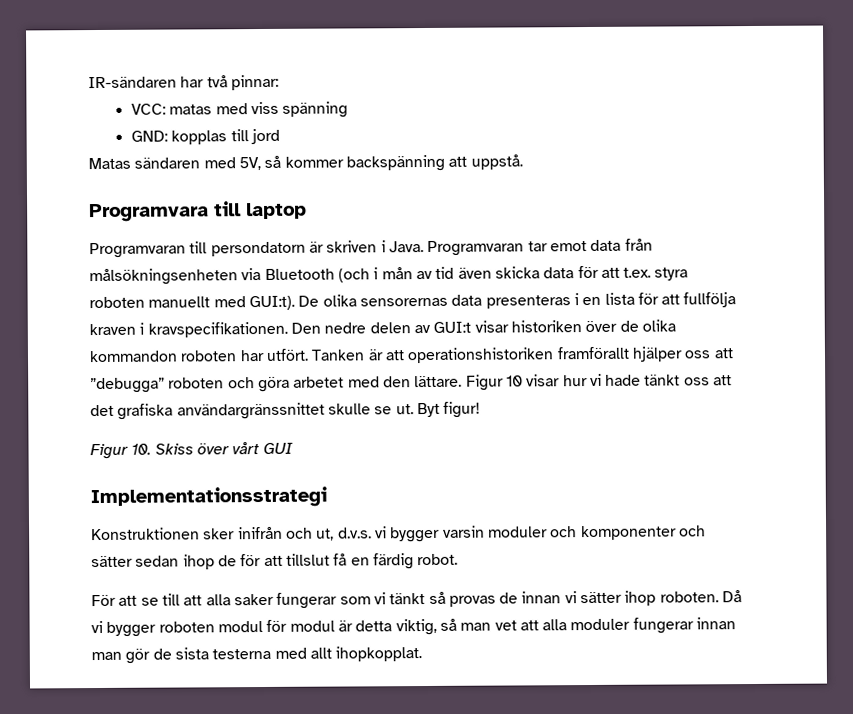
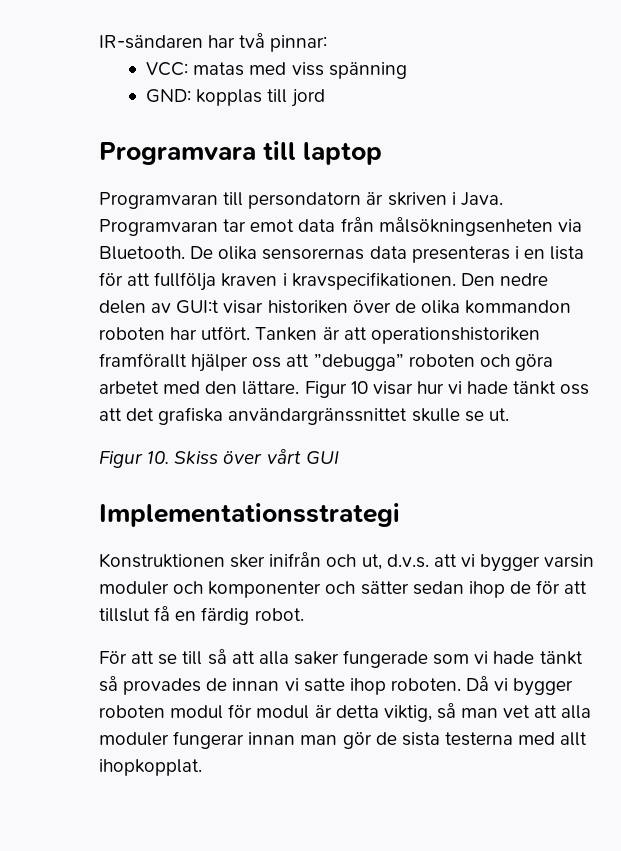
- Matas sändaren med 5V, så kommer backspänning att uppstå.
- Programvaran tar emot data från målsökningsenheten via Bluetooth (och i mån av tid även skicka data för att t.ex. styra roboten manuellt med GUI:t).
+ Programvaran tar emot data från målsökningsenheten via Bluetooth.
- Byt figur!
- Konstruktionen sker inifrån och ut, d.v.s. vi bygger varsin moduler och komponenter och sätter sedan ihop de för att tillslut få en färdig robot.
+ Konstruktionen sker inifrån och ut, d.v.s. att vi bygger varsin moduler och komponenter och sätter sedan ihop de för att tillslut få en färdig robot.
- För att se till att alla saker fungerar som vi tänkt så provas de innan vi sätter ihop roboten.
+ För att se till så att alla saker fungerade som vi hade tänkt så provades de innan vi satte ihop roboten.

